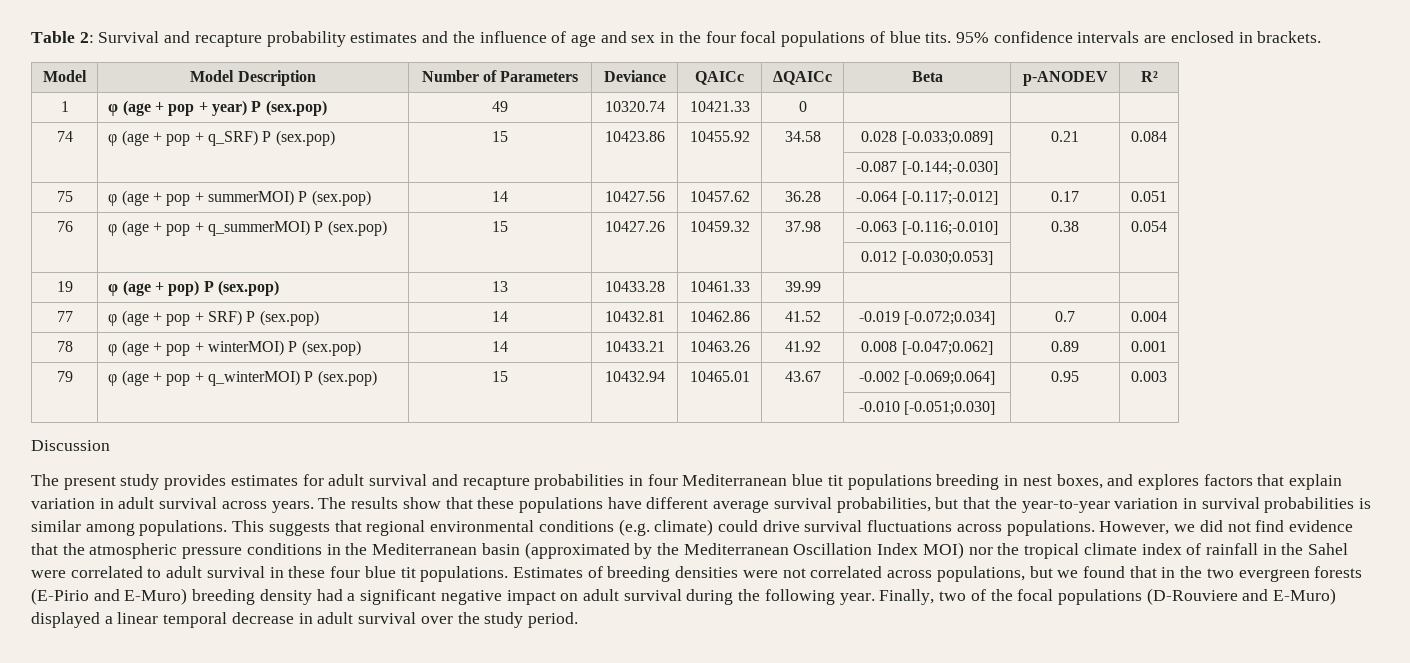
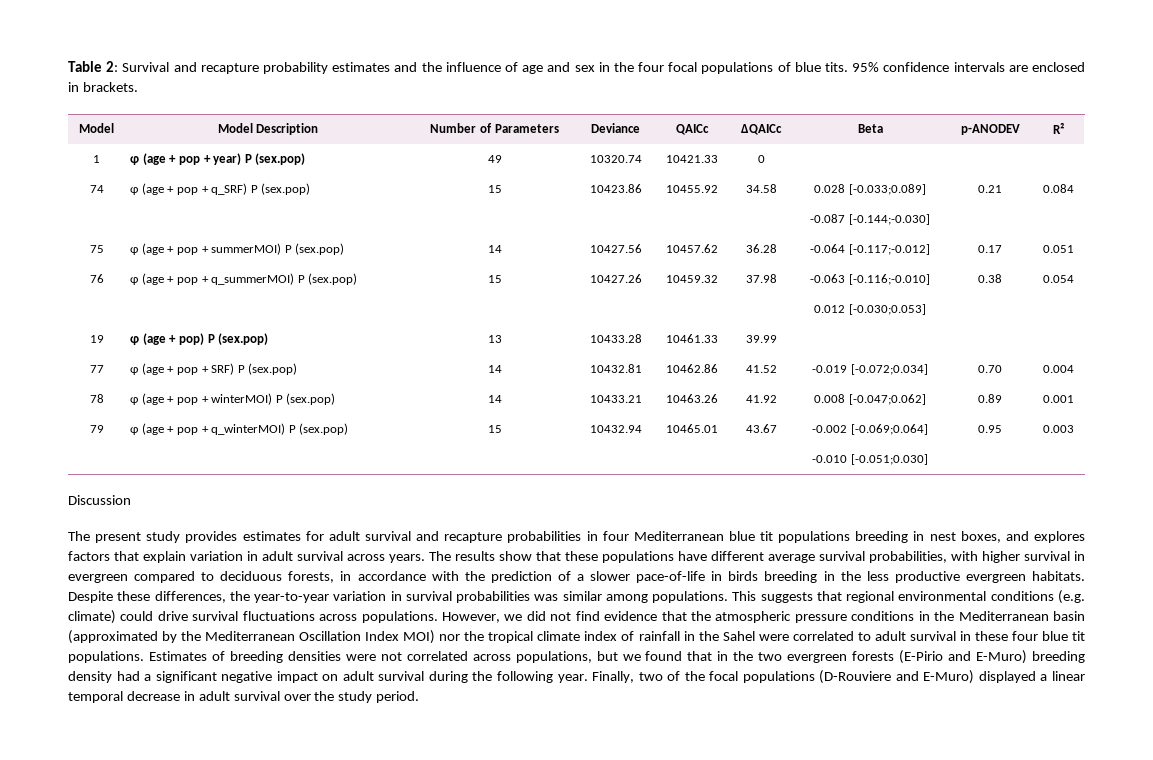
- 77 | φ (age + pop + SRF) P (sex.pop) | 14 | 10432.81 | 10462.86 | 41.52 | -0.019 [-0.072;0.034] | 0.7 | 0.004
+ 77 | φ (age + pop + SRF) P (sex.pop) | 14 | 10432.81 | 10462.86 | 41.52 | -0.019 [-0.072;0.034] | 0.70 | 0.004
- The results show that these populations have different average survival probabilities, but that the year-to-year variation in survival probabilities is similar among populations.
+ The results show that these populations have different average survival probabilities, with higher survival in evergreen compared to deciduous forests, in accordance with the prediction of a slower pace-of-life in birds breeding in the less productive evergreen habitats. Despite these differences, the year-to-year variation in survival probabilities was similar among populations.

